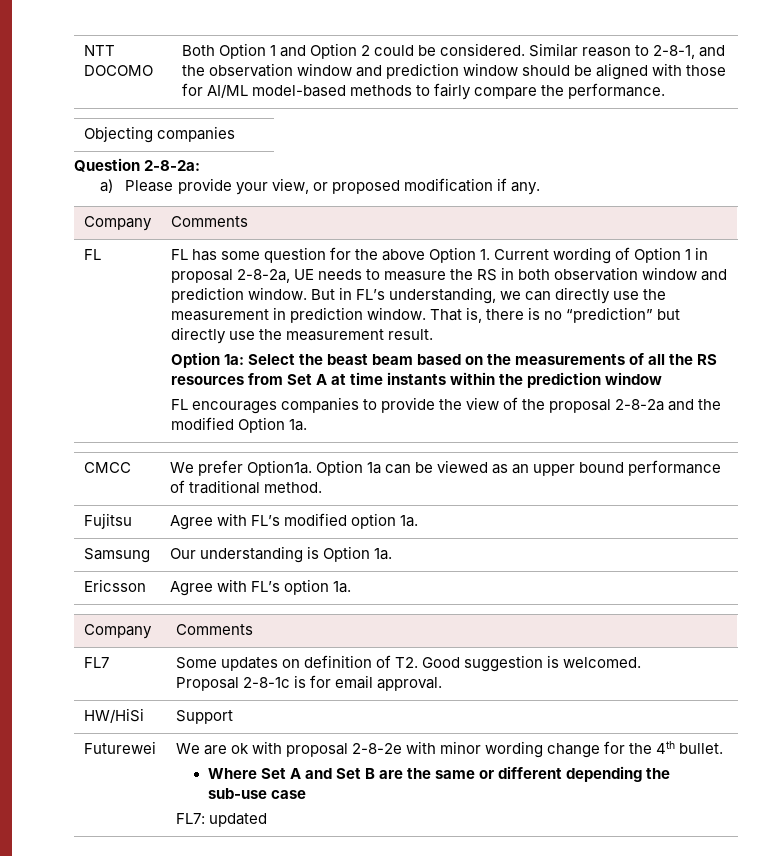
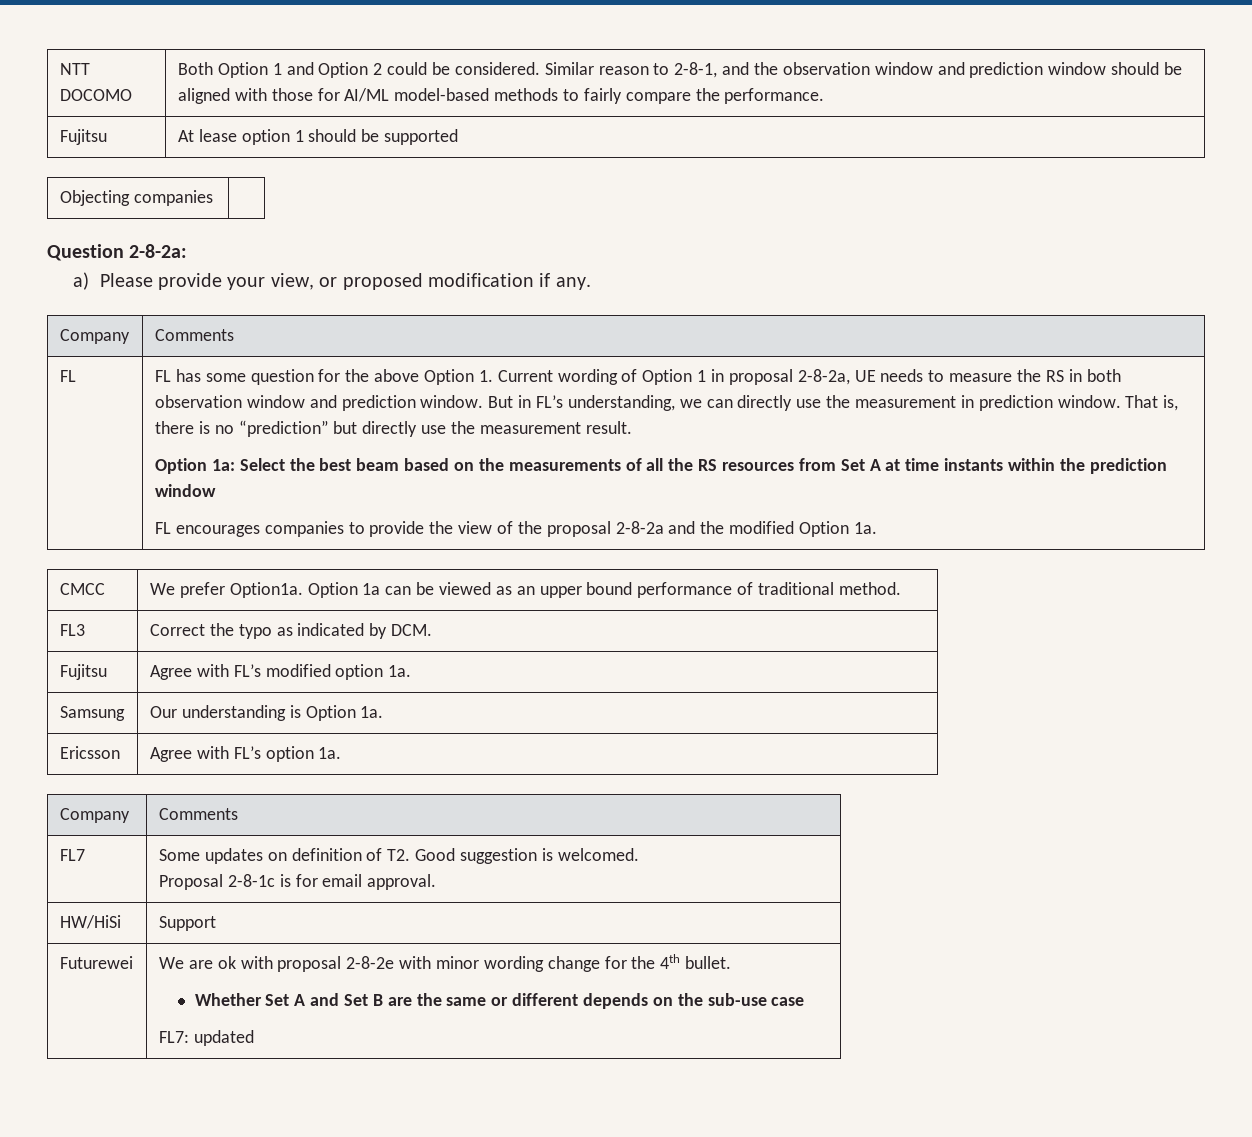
+ Fujitsu | At lease option 1 should be supported
- Option 1a: Select the beast beam based on the measurements of all the RS resources from Set A at time instants within the prediction window
+ Option 1a: Select the best beam based on the measurements of all the RS resources from Set A at time instants within the prediction window
+ FL3 | Correct the typo as indicated by DCM.
  Futurewei | We are ok with proposal 2-8-2e with minor wording change for the 4th bullet.
- Where Set A and Set B are the same or different depending the sub-use case
+ Whether Set A and Set B are the same or different depends on the sub-use case

